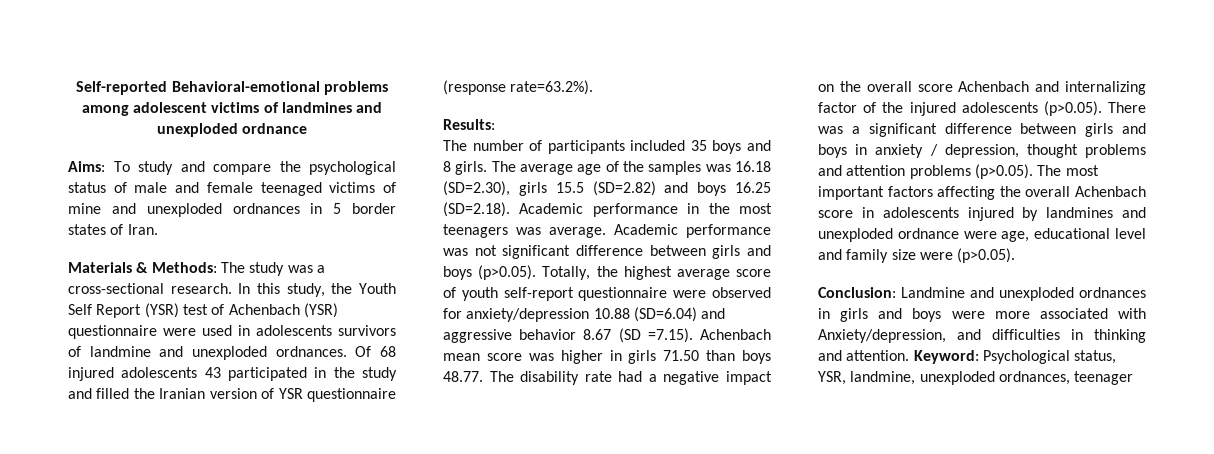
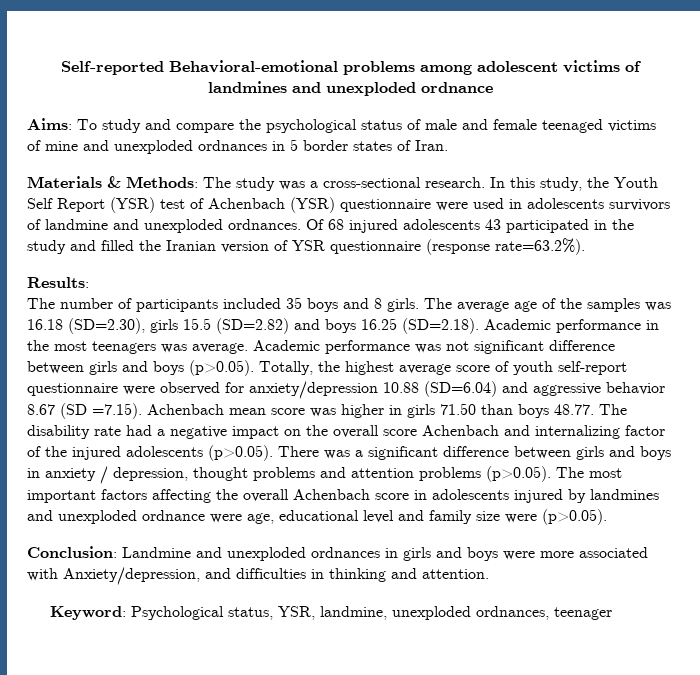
- Conclusion: Landmine and unexploded ordnances in girls and boys were more associated with Anxiety/depression, and difficulties in thinking and attention. Keyword: Psychological status, YSR, landmine, unexploded ordnances, teenager
+ Conclusion: Landmine and unexploded ordnances in girls and boys were more associated with Anxiety/depression, and difficulties in thinking and attention.
+ Keyword: Psychological status, YSR, landmine, unexploded ordnances, teenager

